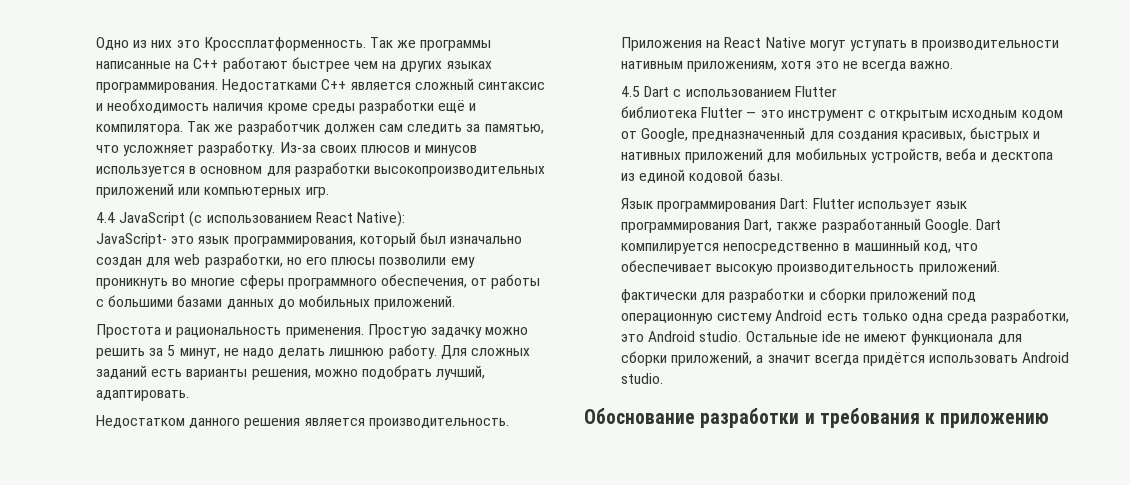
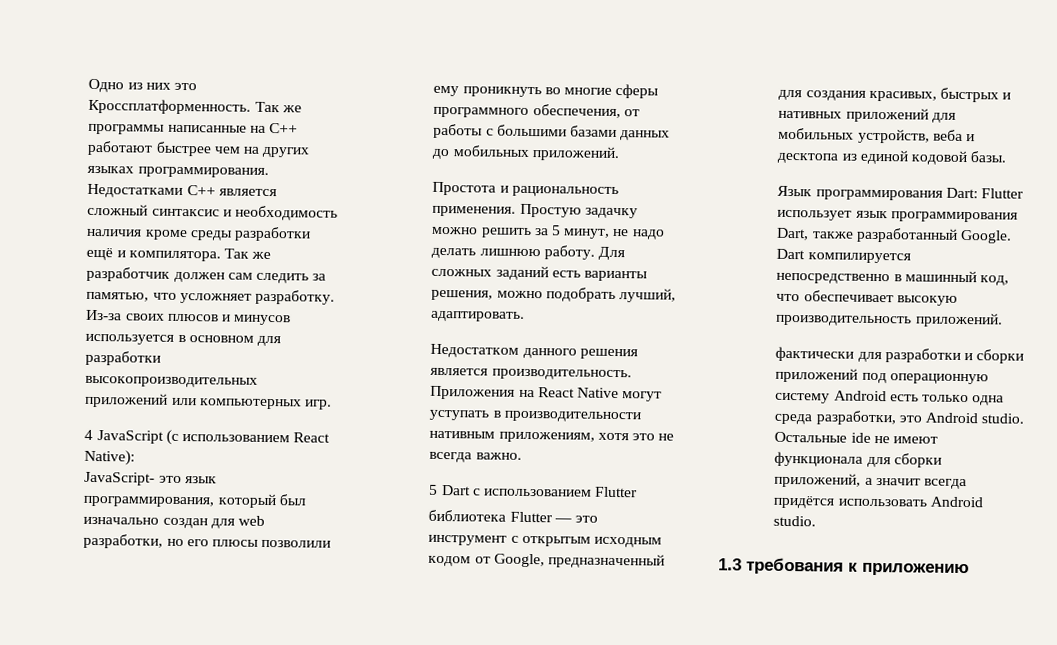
- 4.4 JavaScript (с использованием React Native):
+ 4 JavaScript (с использованием React Native):
- 4.5 Dart с использованием Flutter
+ 5 Dart с использованием Flutter
- Обоснование разработки и требования к приложению
+ 1.3 требования к приложению

